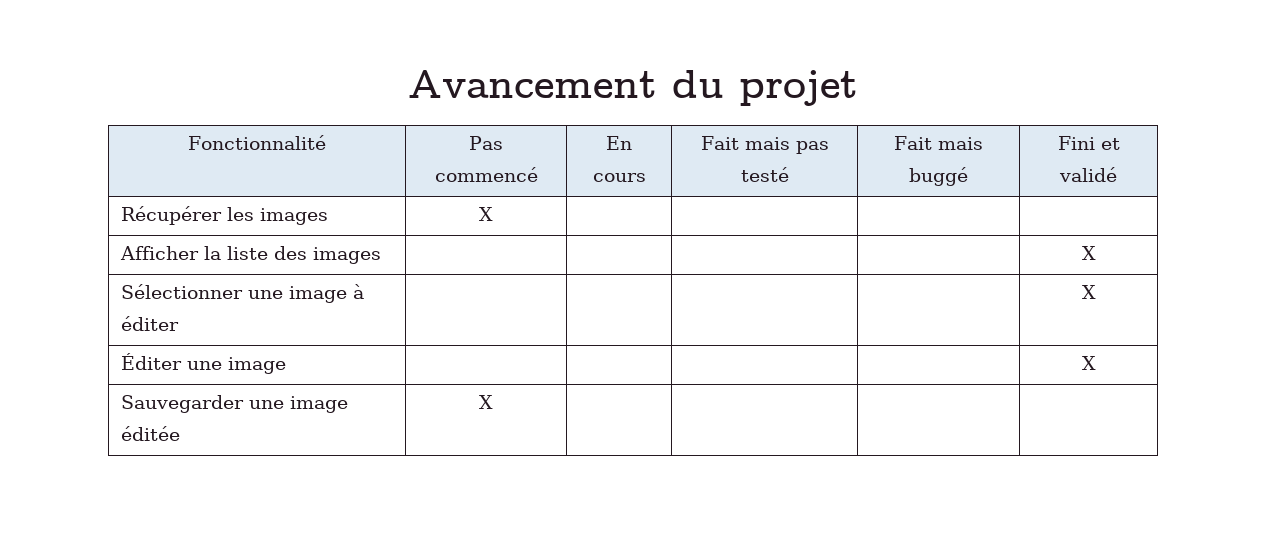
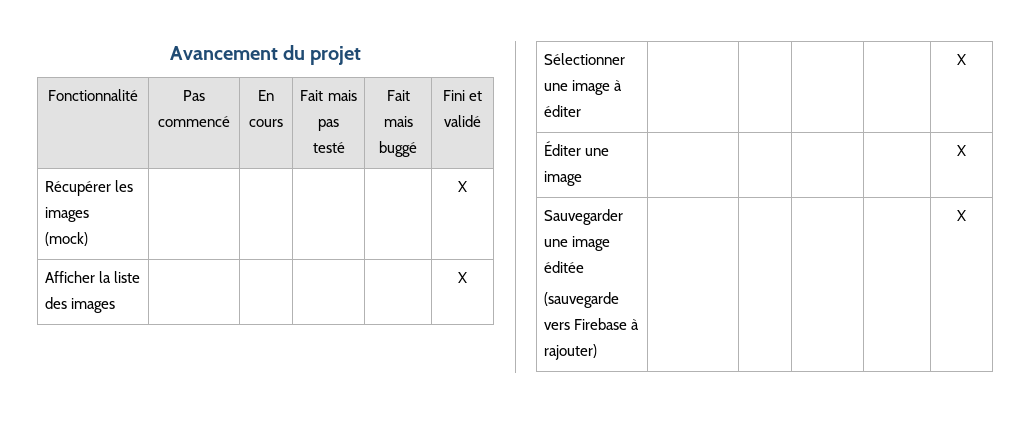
- Récupérer les images | X | | | |
+ Récupérer les images
+ (mock) | | | | | X
- Sauvegarder une image éditée | X | | | |
+ Sauvegarder une image éditée
+ (sauvegarde vers Firebase à rajouter) | | | | | X

